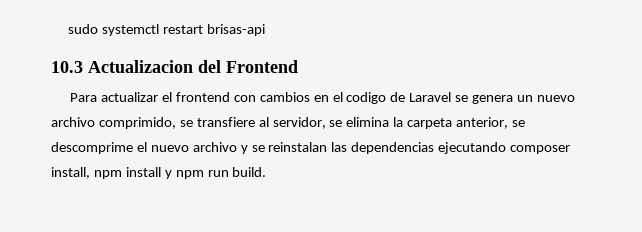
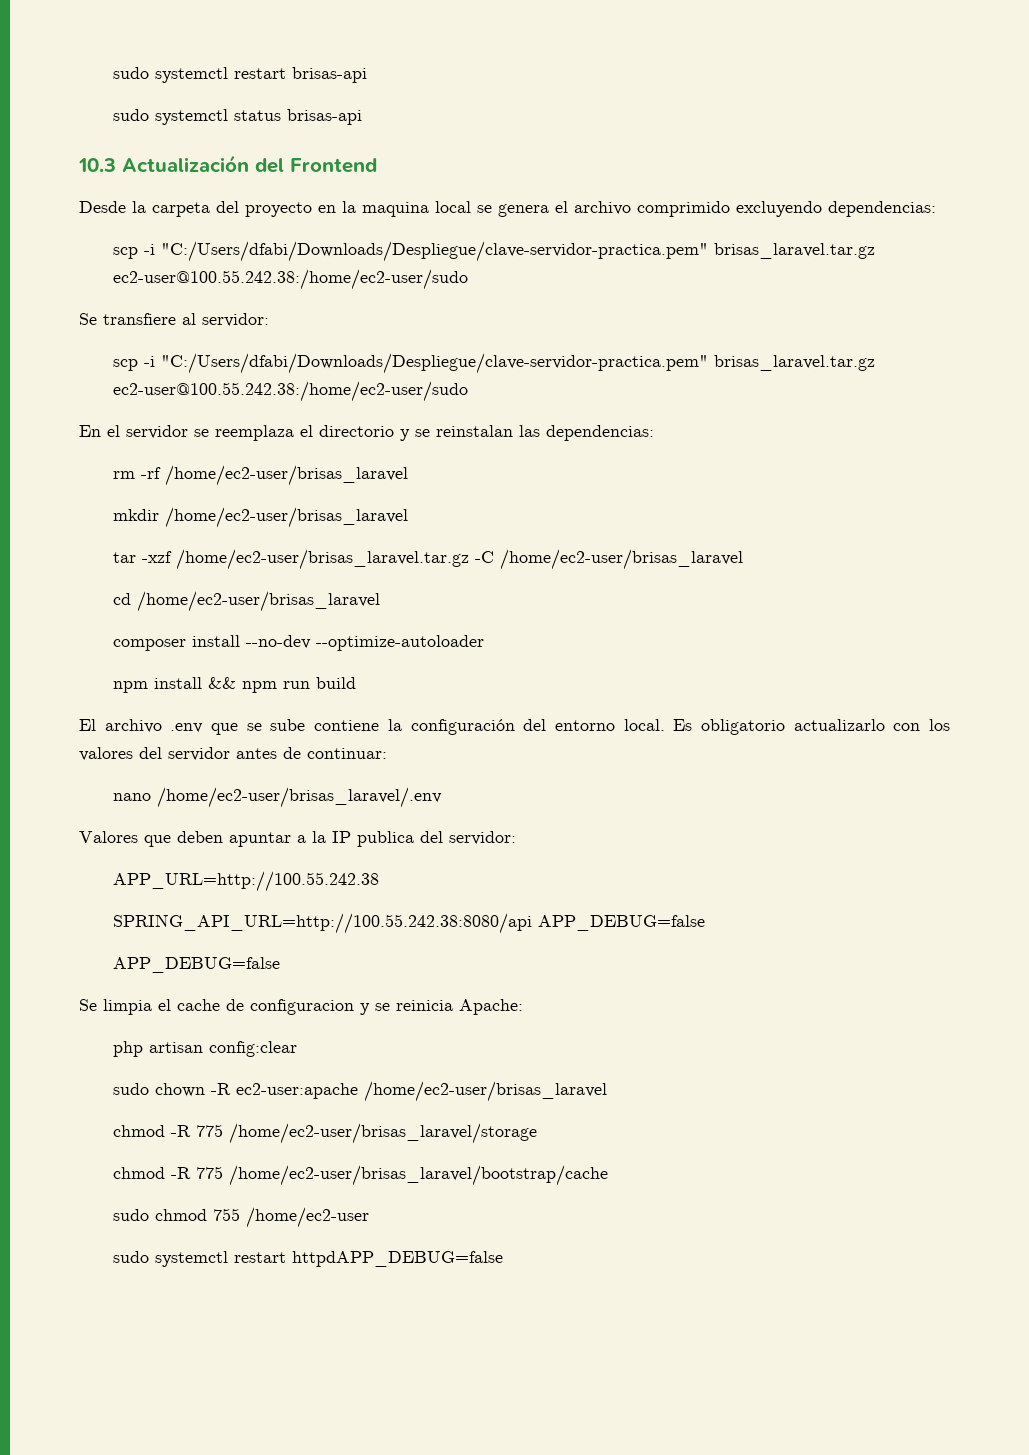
+ sudo systemctl status brisas-api
- 10.3 Actualizacion del Frontend
+ 10.3 Actualización del Frontend
- Para actualizar el frontend con cambios en el codigo de Laravel se genera un nuevo archivo comprimido, se transfiere al servidor, se elimina la carpeta anterior, se descomprime el nuevo archivo y se reinstalan las dependencias ejecutando composer install, npm install y npm run build.
+ Desde la carpeta del proyecto en la maquina local se genera el archivo comprimido excluyendo dependencias:
+ scp -i "C:/Users/dfabi/Downloads/Despliegue/clave-servidor-practica.pem" brisas_laravel.tar.gz ec2-user@100.55.242.38:/home/ec2-user/sudo
+ Se transfiere al servidor:
+ scp -i "C:/Users/dfabi/Downloads/Despliegue/clave-servidor-practica.pem" brisas_laravel.tar.gz ec2-user@100.55.242.38:/home/ec2-user/sudo
+ En el servidor se reemplaza el directorio y se reinstalan las dependencias:
+ rm -rf /home/ec2-user/brisas_laravel
+ mkdir /home/ec2-user/brisas_laravel
+ tar -xzf /home/ec2-user/brisas_laravel.tar.gz -C /home/ec2-user/brisas_laravel
+ cd /home/ec2-user/brisas_laravel
+ composer install --no-dev --optimize-autoloader
+ npm install && npm run build
+ El archivo .env que se sube contiene la configuración del entorno local. Es obligatorio actualizarlo con los valores del servidor antes de continuar:
+ nano /home/ec2-user/brisas_laravel/.env
+ Valores que deben apuntar a la IP publica del servidor:
+ APP_URL=http://100.55.242.38
+ SPRING_API_URL=http://100.55.242.38:8080/api APP_DEBUG=false
+ APP_DEBUG=false
+ Se limpia el cache de configuracion y se reinicia Apache:
+ php artisan config:clear
+ sudo chown -R ec2-user:apache /home/ec2-user/brisas_laravel
+ chmod -R 775 /home/ec2-user/brisas_laravel/storage
+ chmod -R 775 /home/ec2-user/brisas_laravel/bootstrap/cache
+ sudo chmod 755 /home/ec2-user
+ sudo systemctl restart httpdAPP_DEBUG=false

